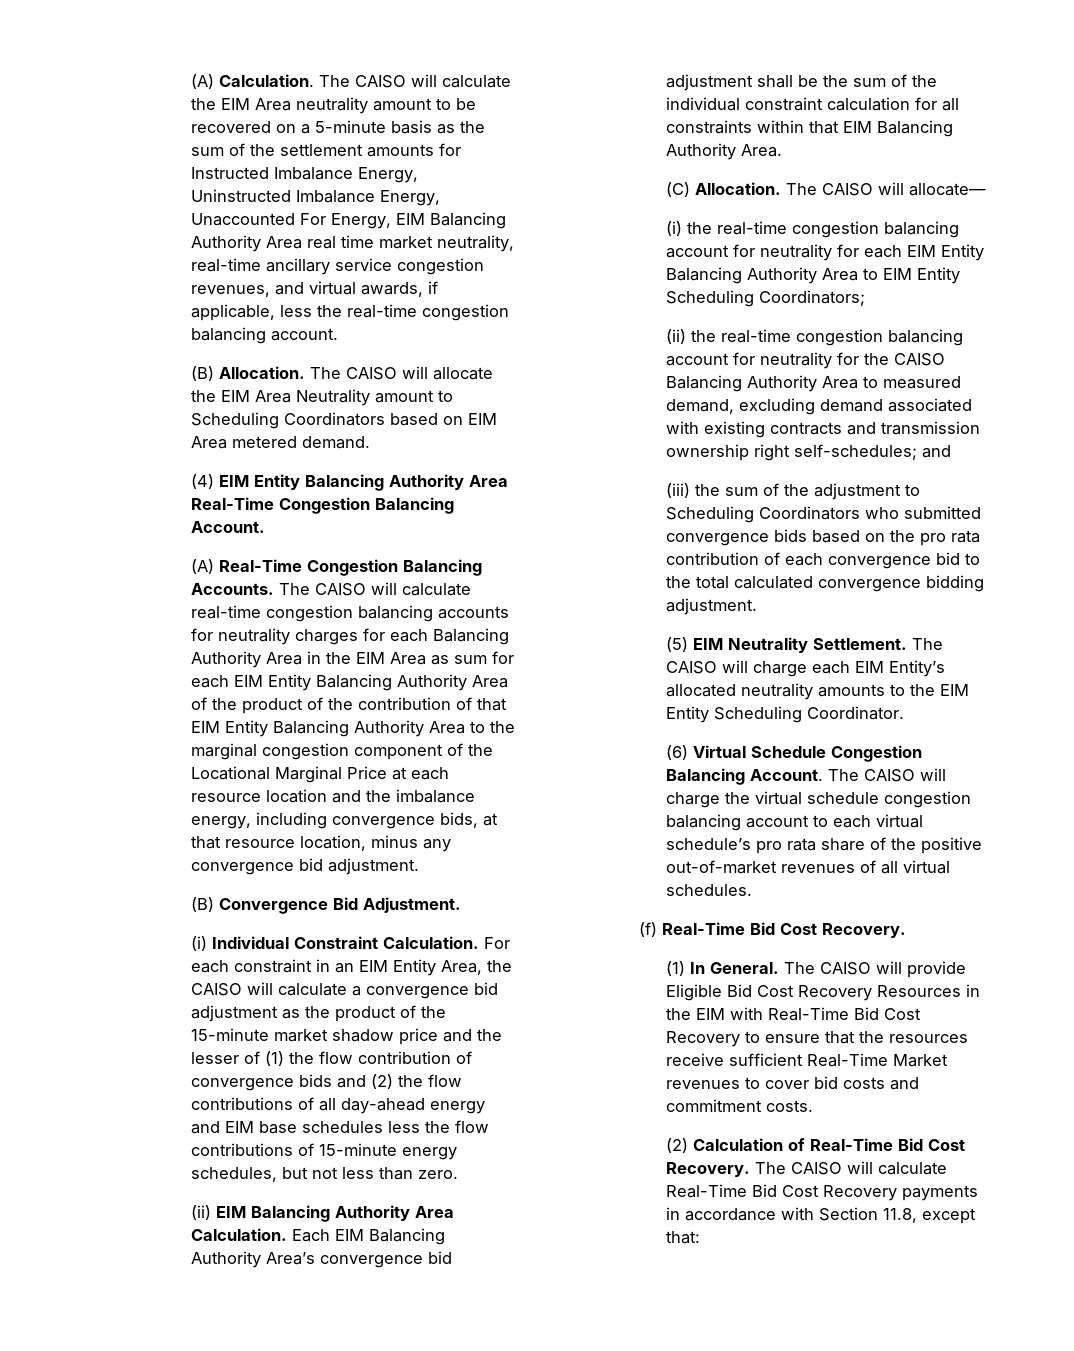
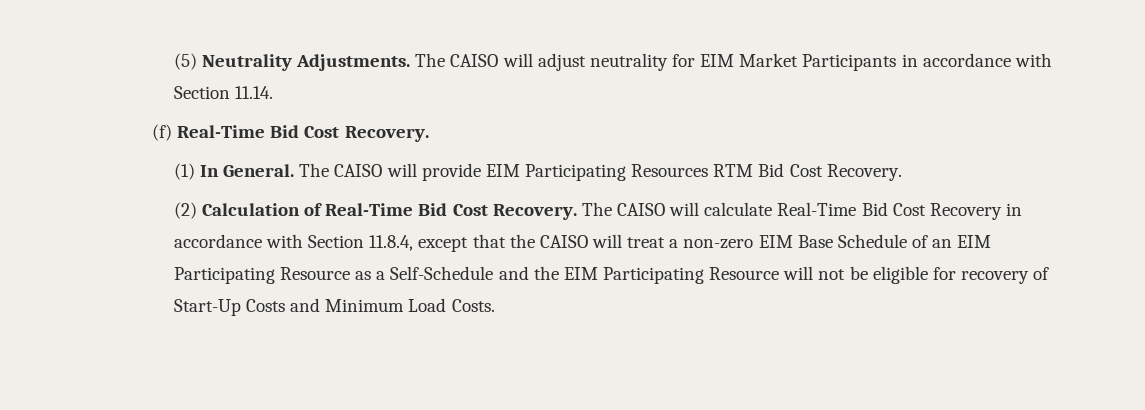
- (A) Calculation. The CAISO will calculate the EIM Area neutrality amount to be recovered on a 5-minute basis as the sum of the settlement amounts for Instructed Imbalance Energy, Uninstructed Imbalance Energy, Unaccounted For Energy, EIM Balancing Authority Area real time market neutrality, real-time ancillary service congestion revenues, and virtual awards, if applicable, less the real-time congestion balancing account.
- (B) Allocation. The CAISO will allocate the EIM Area Neutrality amount to Scheduling Coordinators based on EIM Area metered demand.
- (4) EIM Entity Balancing Authority Area Real-Time Congestion Balancing Account.
- (A) Real-Time Congestion Balancing Accounts. The CAISO will calculate real-time congestion balancing accounts for neutrality charges for each Balancing Authority Area in the EIM Area as sum for each EIM Entity Balancing Authority Area of the product of the contribution of that EIM Entity Balancing Authority Area to the marginal congestion component of the Locational Marginal Price at each resource location and the imbalance energy, including convergence bids, at that resource location, minus any convergence bid adjustment.
- (B) Convergence Bid Adjustment.
- (i) Individual Constraint Calculation. For each constraint in an EIM Entity Area, the CAISO will calculate a convergence bid adjustment as the product of the 15-minute market shadow price and the lesser of (1) the flow contribution of convergence bids and (2) the flow contributions of all day-ahead energy and EIM base schedules less the flow contributions of 15-minute energy schedules, but not less than zero.
- (ii) EIM Balancing Authority Area Calculation. Each EIM Balancing Authority Area’s convergence bid adjustment shall be the sum of the individual constraint calculation for all constraints within that EIM Balancing Authority Area.
- (C) Allocation. The CAISO will allocate—
- (i) the real-time congestion balancing account for neutrality for each EIM Entity Balancing Authority Area to EIM Entity Scheduling Coordinators;
- (ii) the real-time congestion balancing account for neutrality for the CAISO Balancing Authority Area to measured demand, excluding demand associated with existing contracts and transmission ownership right self-schedules; and
- (iii) the sum of the adjustment to Scheduling Coordinators who submitted convergence bids based on the pro rata contribution of each convergence bid to the total calculated convergence bidding adjustment.
- (5) EIM Neutrality Settlement. The CAISO will charge each EIM Entity’s allocated neutrality amounts to the EIM Entity Scheduling Coordinator.
- (6) Virtual Schedule Congestion Balancing Account. The CAISO will charge the virtual schedule congestion balancing account to each virtual schedule’s pro rata share of the positive out-of-market revenues of all virtual schedules.
+ (5) Neutrality Adjustments. The CAISO will adjust neutrality for EIM Market Participants in accordance with Section 11.14.
- The CAISO will provide Eligible Bid Cost Recovery Resources in the EIM with Real-Time Bid Cost Recovery to ensure that the resources receive sufficient Real-Time Market revenues to cover bid costs and commitment costs.
+ The CAISO will provide EIM Participating Resources RTM Bid Cost Recovery.
- The CAISO will calculate Real-Time Bid Cost Recovery payments in accordance with Section 11.8, except that:
+ The CAISO will calculate Real-Time Bid Cost Recovery in accordance with Section 11.8.4, except that the CAISO will treat a non-zero EIM Base Schedule of an EIM Participating Resource as a Self-Schedule and the EIM Participating Resource will not be eligible for recovery of Start-Up Costs and Minimum Load Costs.

